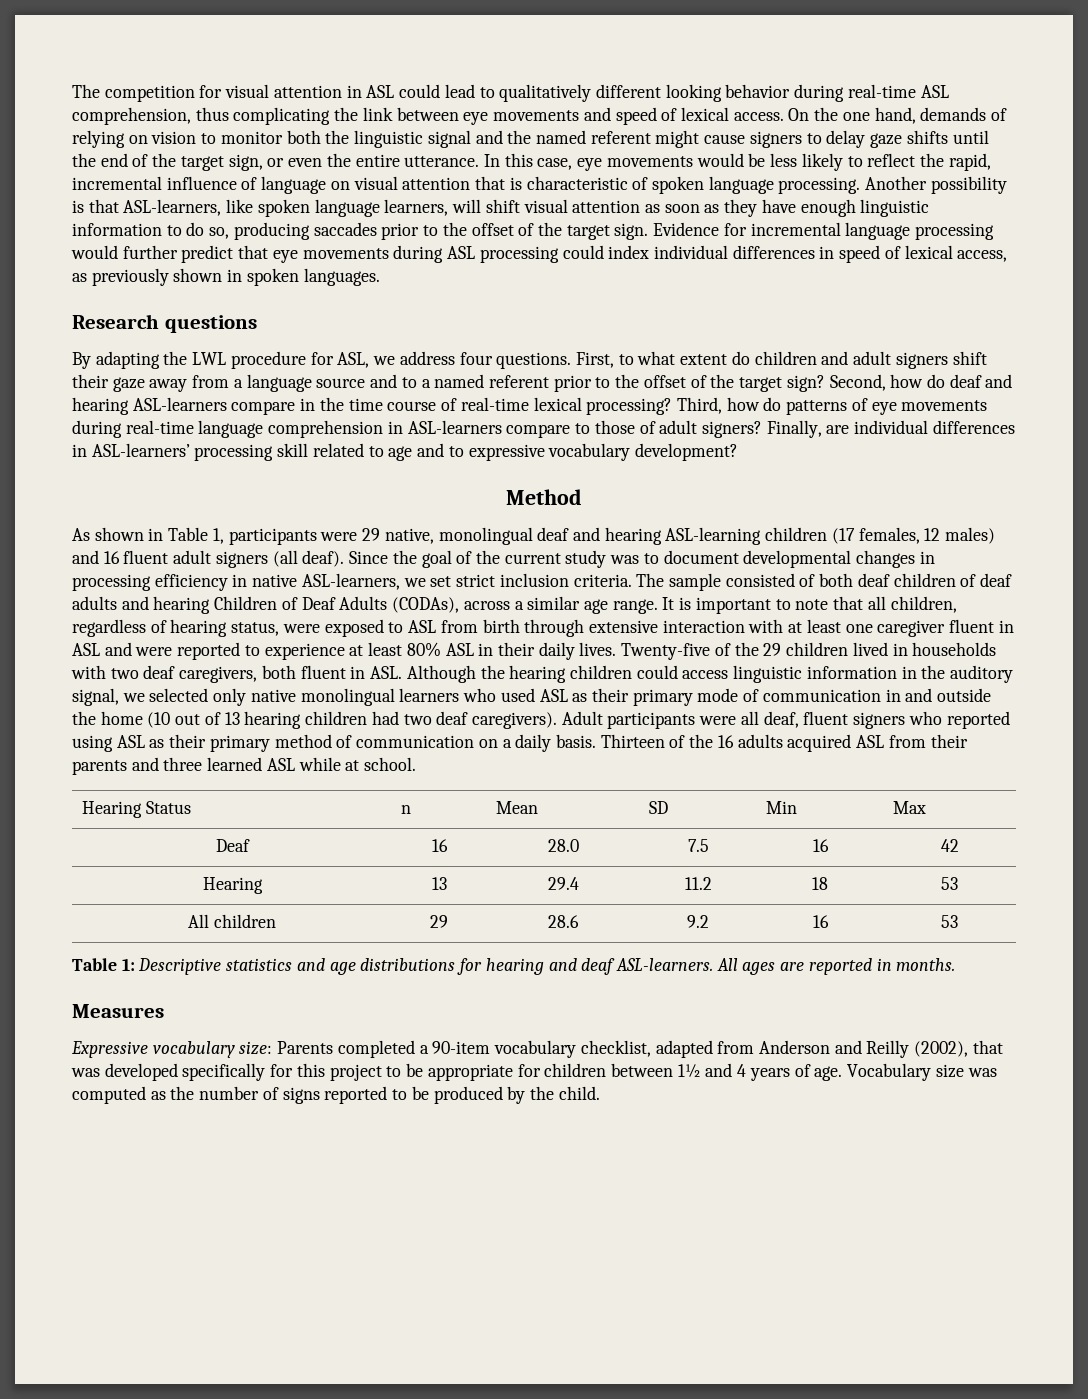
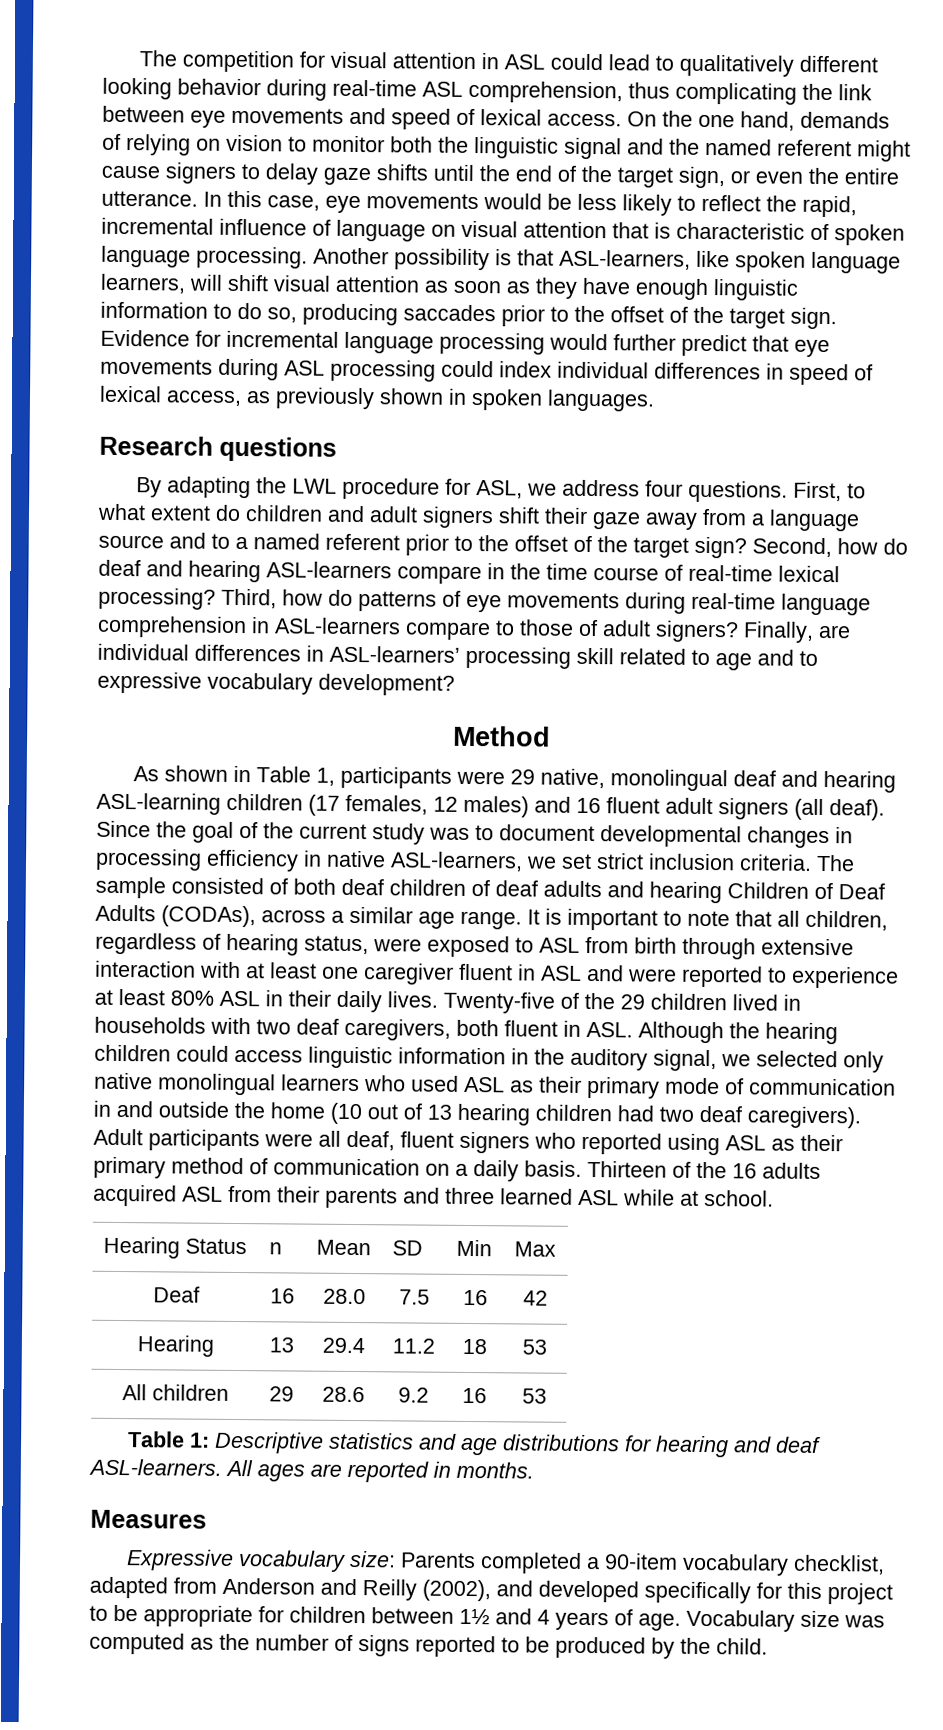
- Expressive vocabulary size: Parents completed a 90-item vocabulary checklist, adapted from Anderson and Reilly (2002), that was developed specifically for this project to be appropriate for children between 1½ and 4 years of age.
+ Expressive vocabulary size: Parents completed a 90-item vocabulary checklist, adapted from Anderson and Reilly (2002), and developed specifically for this project to be appropriate for children between 1½ and 4 years of age.

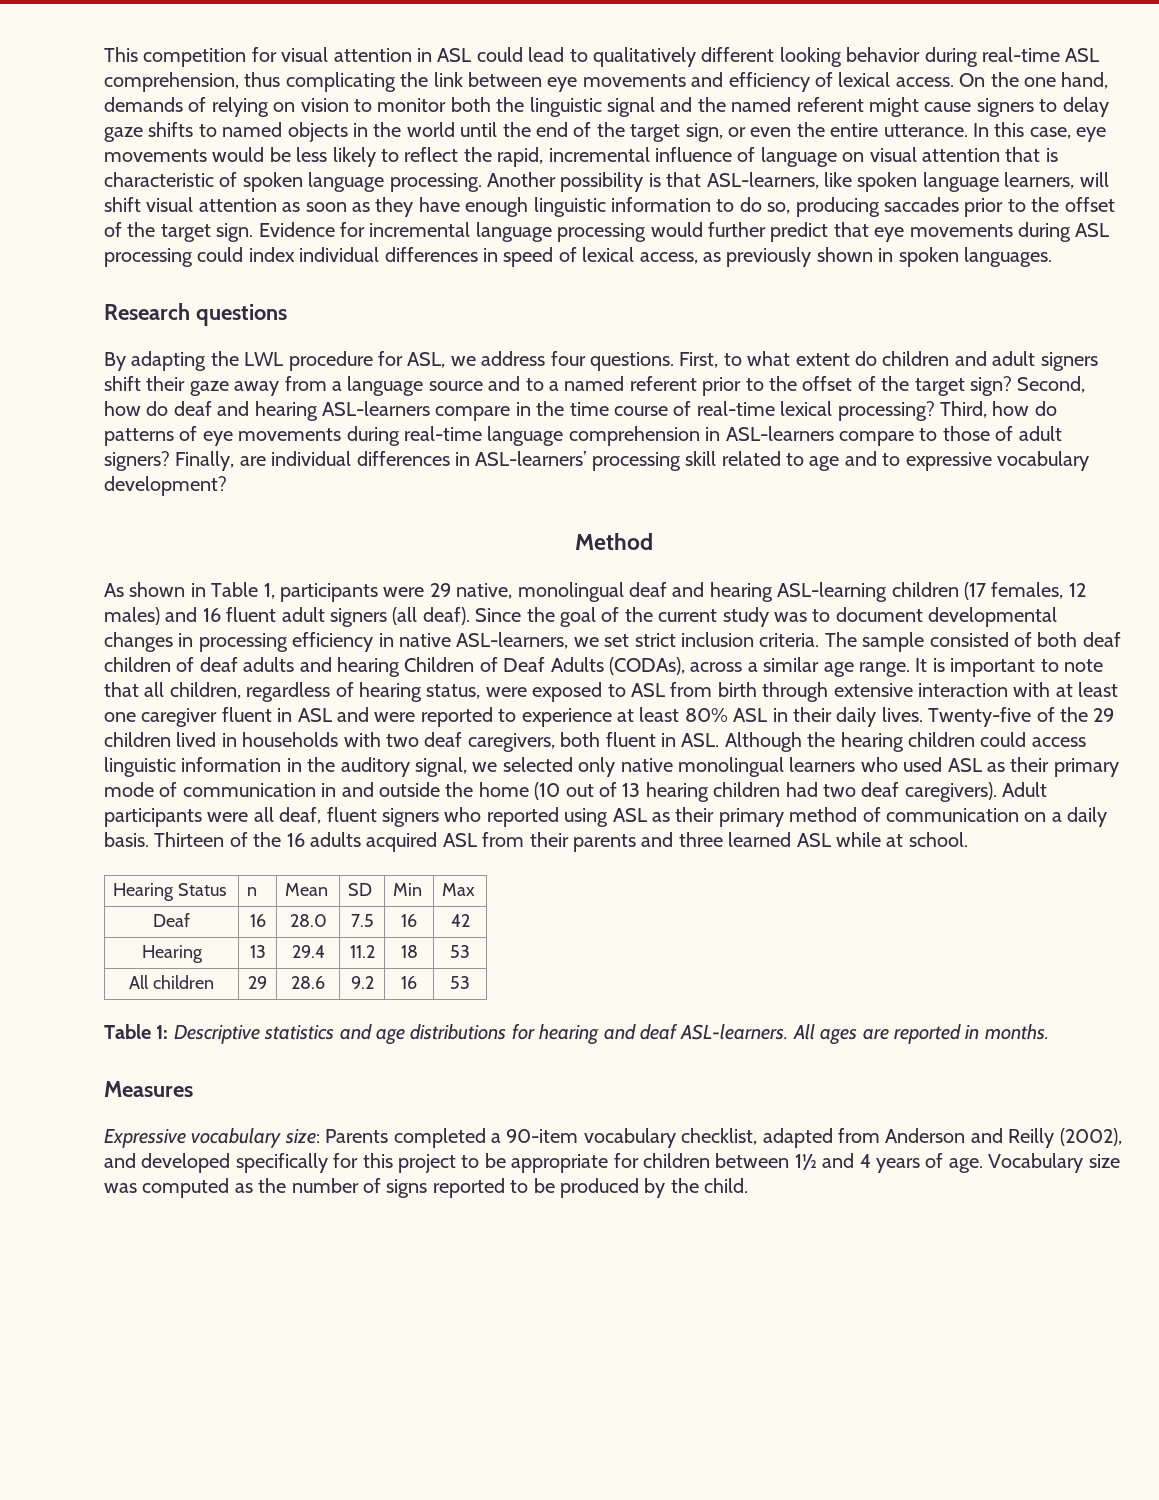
- The competition for visual attention in ASL could lead to qualitatively different looking behavior during real-time ASL comprehension, thus complicating the link between eye movements and speed of lexical access.
+ This competition for visual attention in ASL could lead to qualitatively different looking behavior during real-time ASL comprehension, thus complicating the link between eye movements and efficiency of lexical access.
- On the one hand, demands of relying on vision to monitor both the linguistic signal and the named referent might cause signers to delay gaze shifts until the end of the target sign, or even the entire utterance.
+ On the one hand, demands of relying on vision to monitor both the linguistic signal and the named referent might cause signers to delay gaze shifts to named objects in the world until the end of the target sign, or even the entire utterance.

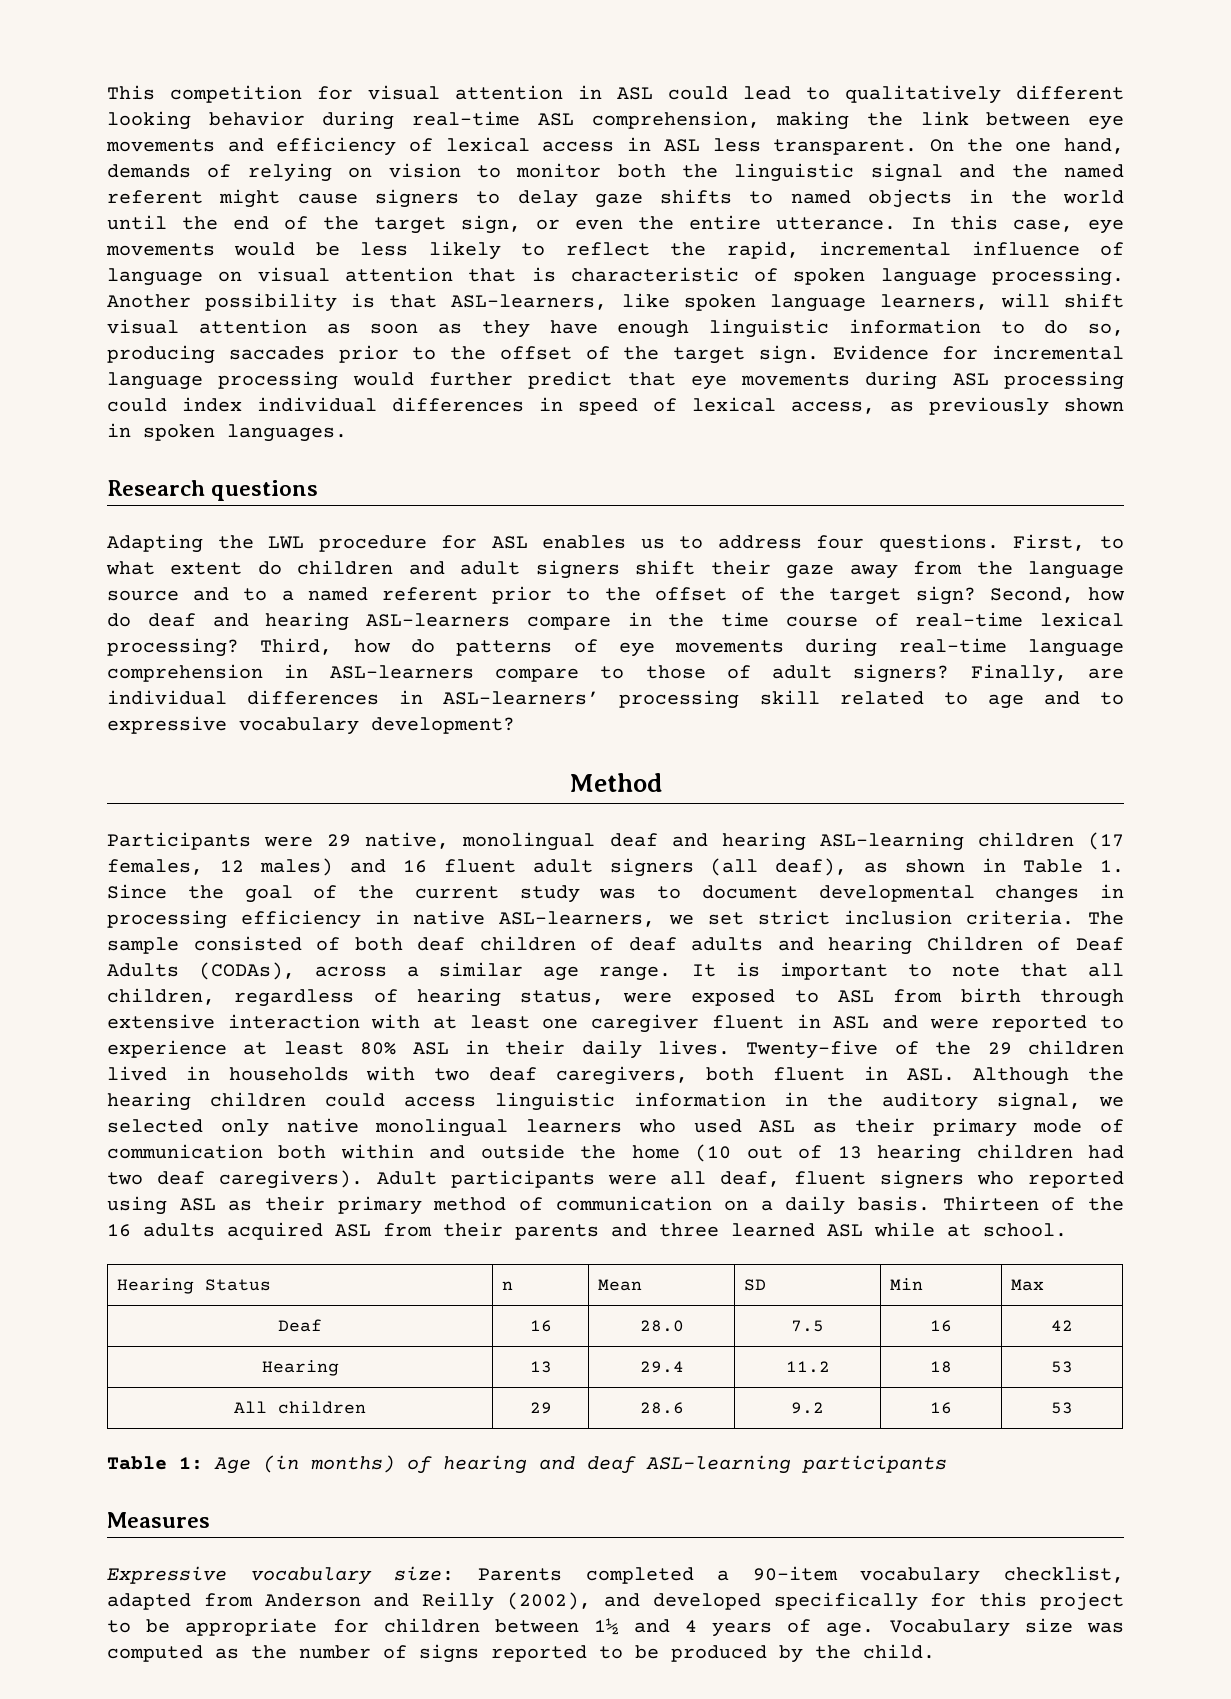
- This competition for visual attention in ASL could lead to qualitatively different looking behavior during real-time ASL comprehension, thus complicating the link between eye movements and efficiency of lexical access.
+ This competition for visual attention in ASL could lead to qualitatively different looking behavior during real-time ASL comprehension, making the link between eye movements and efficiency of lexical access in ASL less transparent.
- By adapting the LWL procedure for ASL, we address four questions.
+ Adapting the LWL procedure for ASL enables us to address four questions.
- First, to what extent do children and adult signers shift their gaze away from a language source and to a named referent prior to the offset of the target sign?
+ First, to what extent do children and adult signers shift their gaze away from the language source and to a named referent prior to the offset of the target sign?
- As shown in Table 1, participants were 29 native, monolingual deaf and hearing ASL-learning children (17 females, 12 males) and 16 fluent adult signers (all deaf). Since the goal of the current study was to document developmental changes in processing efficiency in native ASL-learners, we set strict inclusion criteria.
+ Participants were 29 native, monolingual deaf and hearing ASL-learning children (17 females, 12 males) and 16 fluent adult signers (all deaf), as shown in Table 1. Since the goal of the current study was to document developmental changes in processing efficiency in native ASL-learners, we set strict inclusion criteria.
- Twenty-five of the 29 children lived in households with two deaf caregivers, both fluent in ASL. Although the hearing children could access linguistic information in the auditory signal, we selected only native monolingual learners who used ASL as their primary mode of communication in and outside the home (10 out of 13 hearing children had two deaf caregivers).
+ Twenty-five of the 29 children lived in households with two deaf caregivers, both fluent in ASL. Although the hearing children could access linguistic information in the auditory signal, we selected only native monolingual learners who used ASL as their primary mode of communication both within and outside the home (10 out of 13 hearing children had two deaf caregivers).
- Table 1: Descriptive statistics and age distributions for hearing and deaf ASL-learners. All ages are reported in months.
+ Table 1: Age (in months) of hearing and deaf ASL-learning participants

